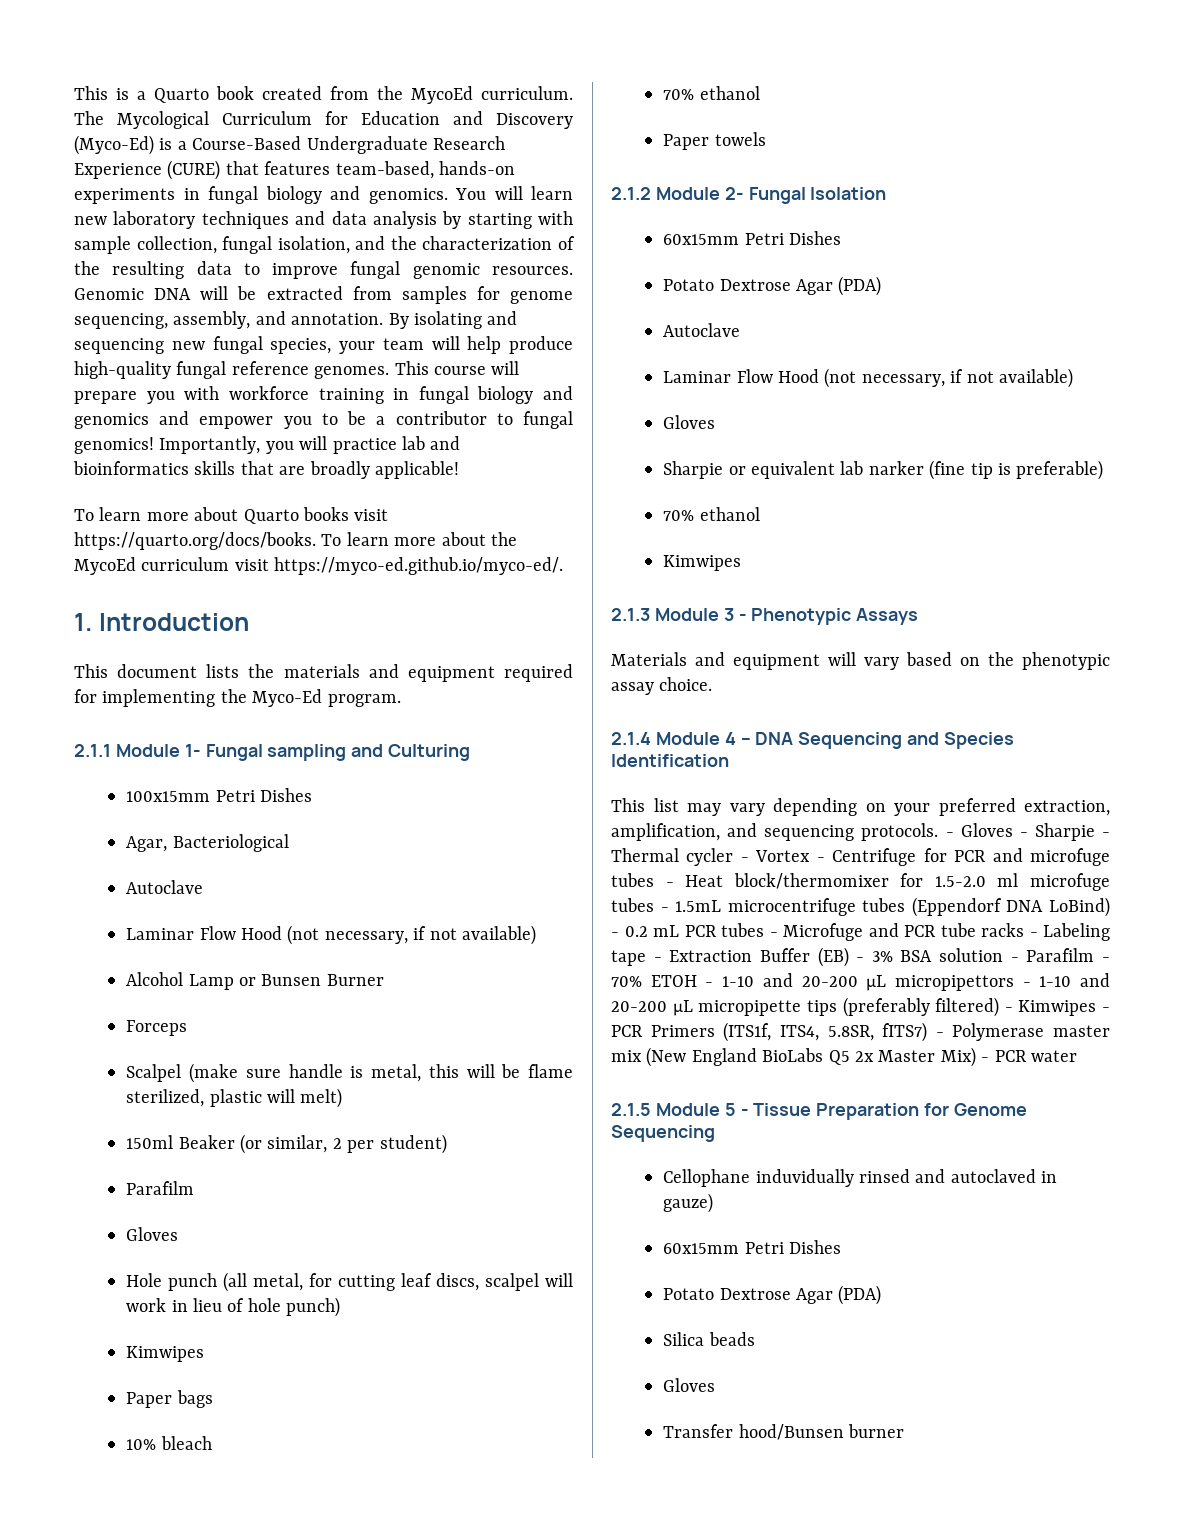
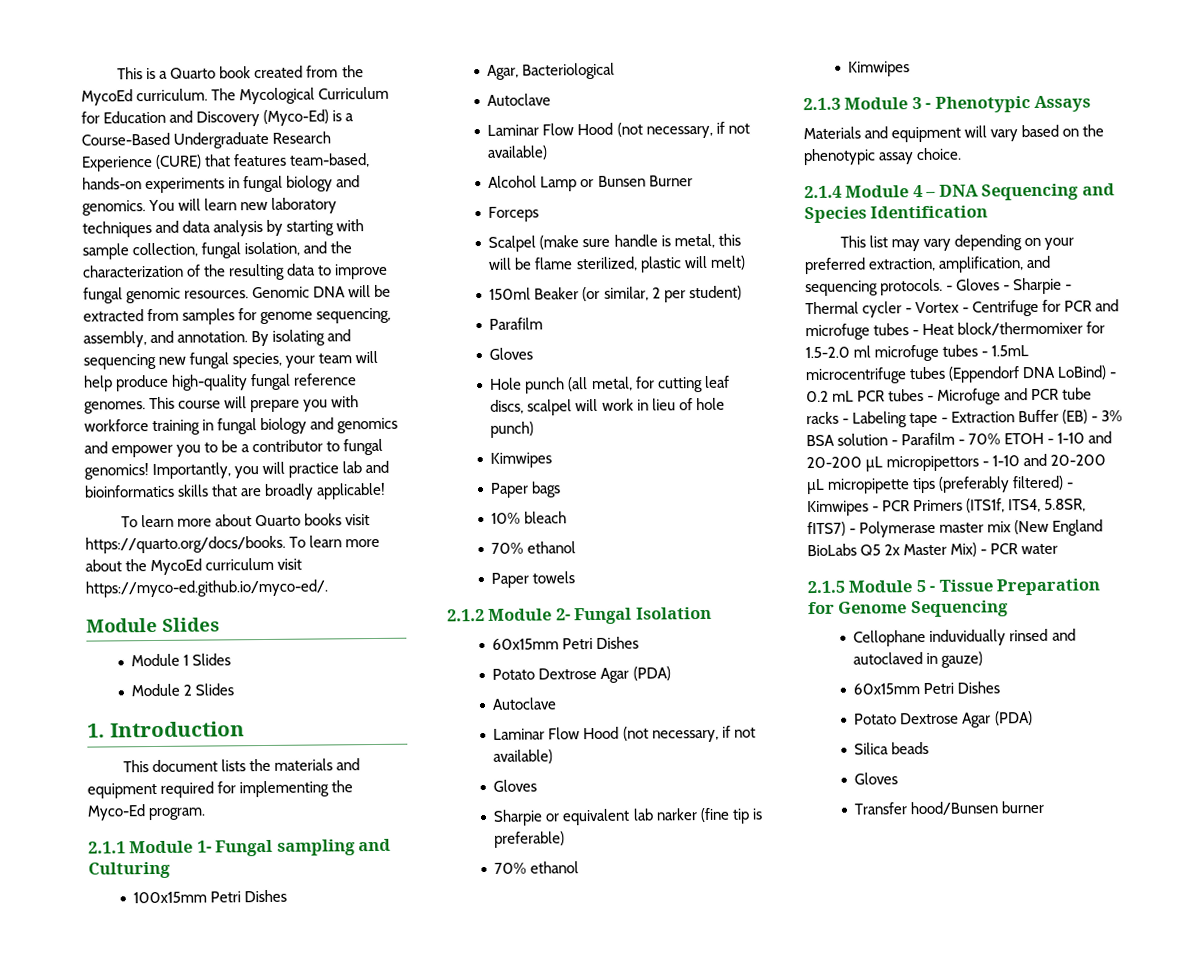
+ Module Slides
+ Module 1 Slides
+ Module 2 Slides

